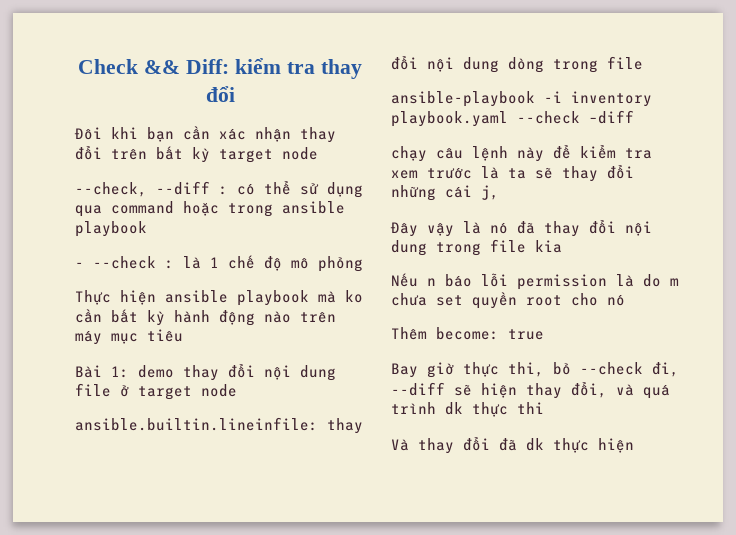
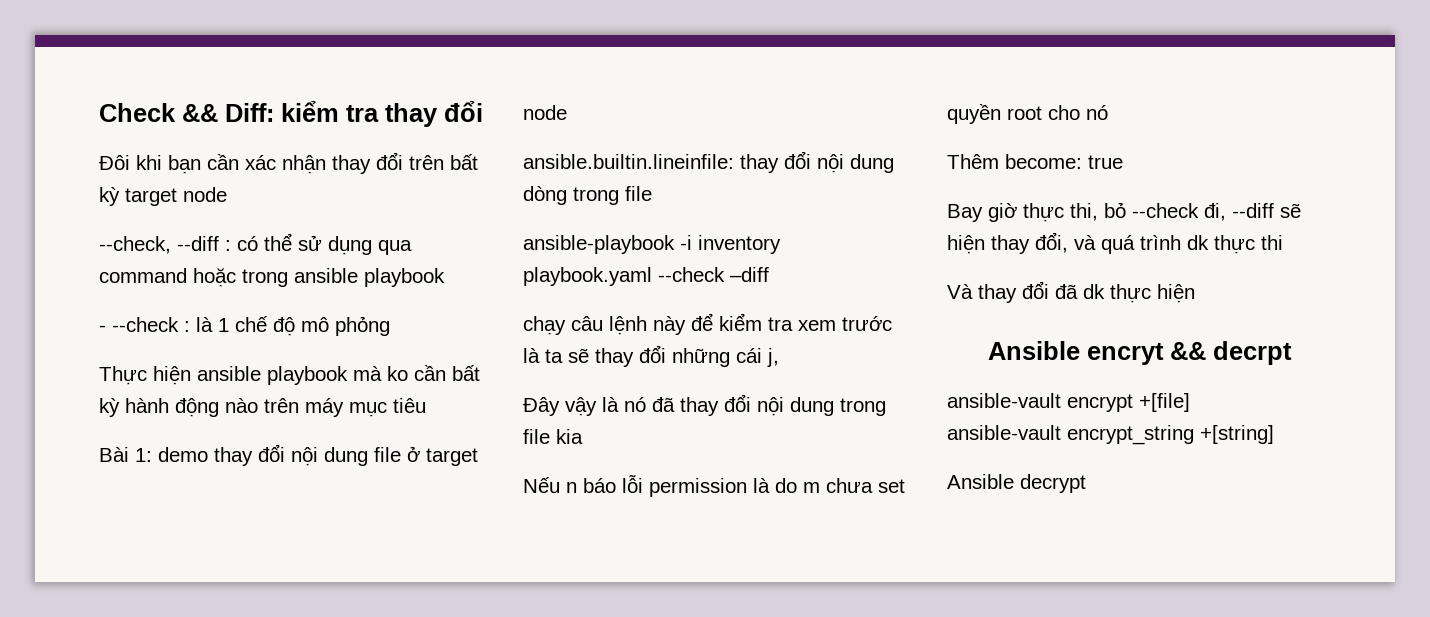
+ Ansible encryt && decrpt
+ ansible-vault encrypt +[file]
+ ansible-vault encrypt_string +[string]
+ Ansible decrypt

